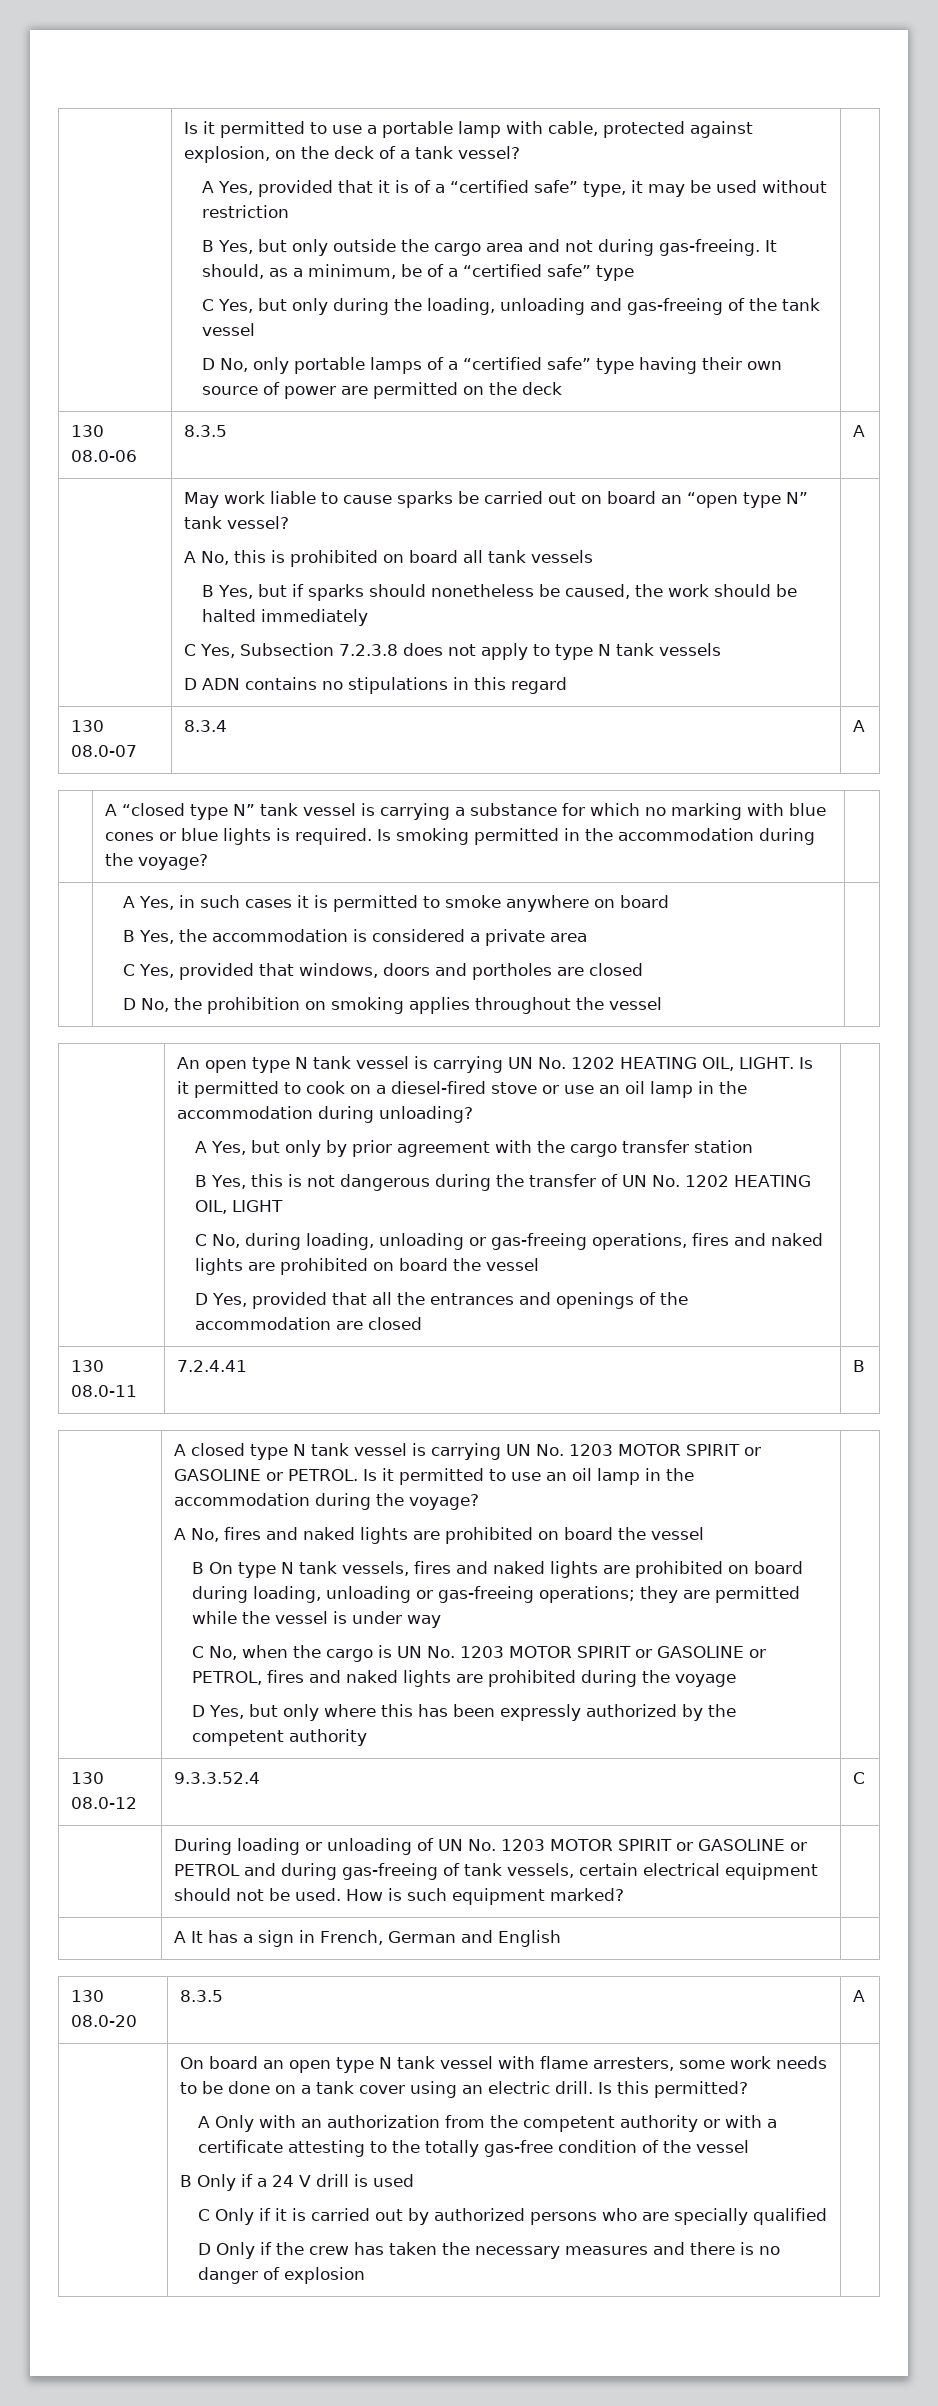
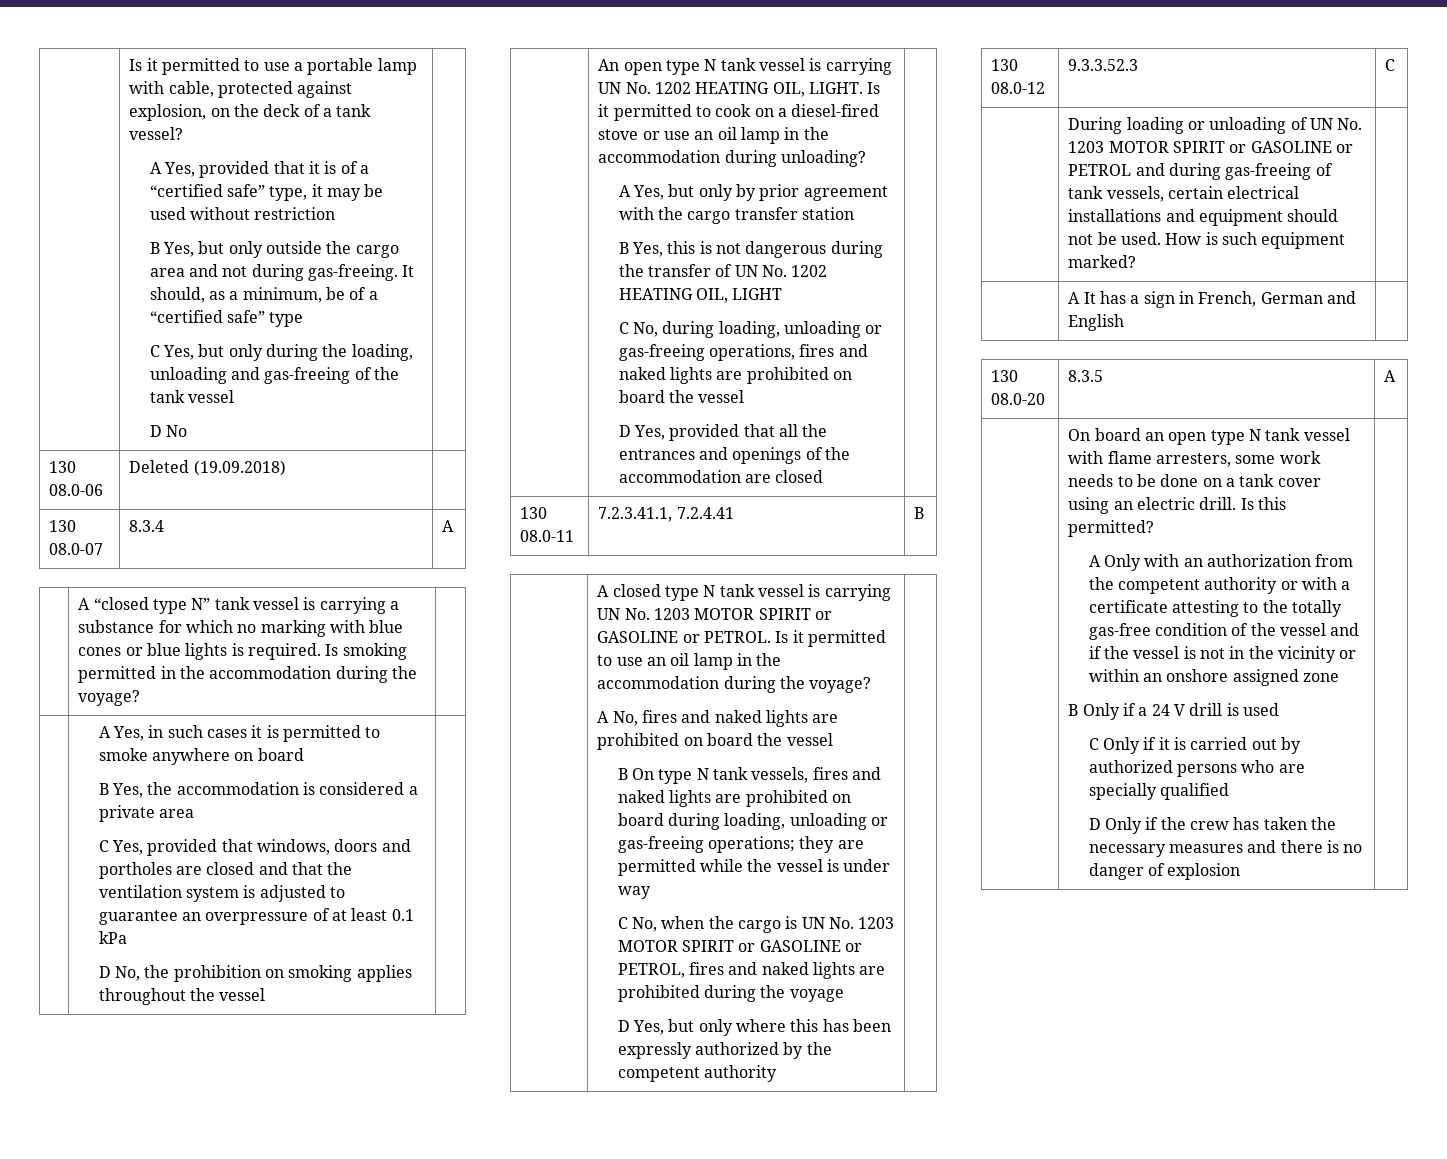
- D No, only portable lamps of a “certified safe” type having their own source of power are permitted on the deck |
- 130 08.0-06 | 8.3.5 | A
- | May work liable to cause sparks be carried out on board an “open type N” tank vessel?
- A No, this is prohibited on board all tank vessels
- B Yes, but if sparks should nonetheless be caused, the work should be halted immediately
- C Yes, Subsection 7.2.3.8 does not apply to type N tank vessels
- D ADN contains no stipulations in this regard
+ D No |
+ 130 08.0-06 | Deleted (19.09.2018) |
- C Yes, provided that windows, doors and portholes are closed
+ C Yes, provided that windows, doors and portholes are closed and that the ventilation system is adjusted to guarantee an overpressure of at least 0.1 kPa
- 130 08.0-11 | 7.2.4.41 | B
+ 130 08.0-11 | 7.2.3.41.1, 7.2.4.41 | B
- 130 08.0-12 | 9.3.3.52.4 | C
+ 130 08.0-12 | 9.3.3.52.3 | C
- | During loading or unloading of UN No. 1203 MOTOR SPIRIT or GASOLINE or PETROL and during gas-freeing of tank vessels, certain electrical equipment should not be used. How is such equipment marked? |
+ | During loading or unloading of UN No. 1203 MOTOR SPIRIT or GASOLINE or PETROL and during gas-freeing of tank vessels, certain electrical installations and equipment should not be used. How is such equipment marked? |
- A Only with an authorization from the competent authority or with a certificate attesting to the totally gas-free condition of the vessel
+ A Only with an authorization from the competent authority or with a certificate attesting to the totally gas-free condition of the vessel and if the vessel is not in the vicinity or within an onshore assigned zone

